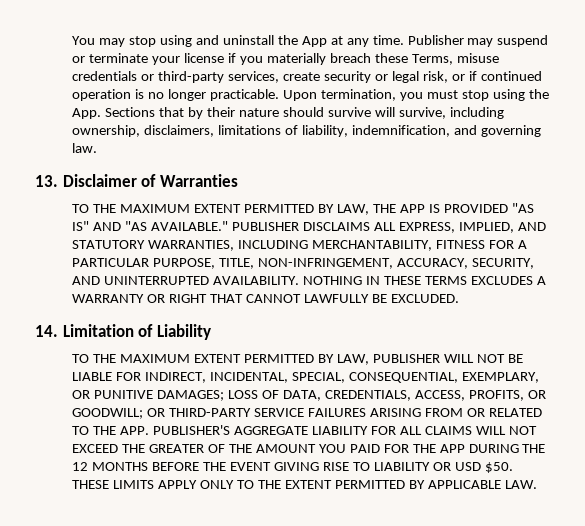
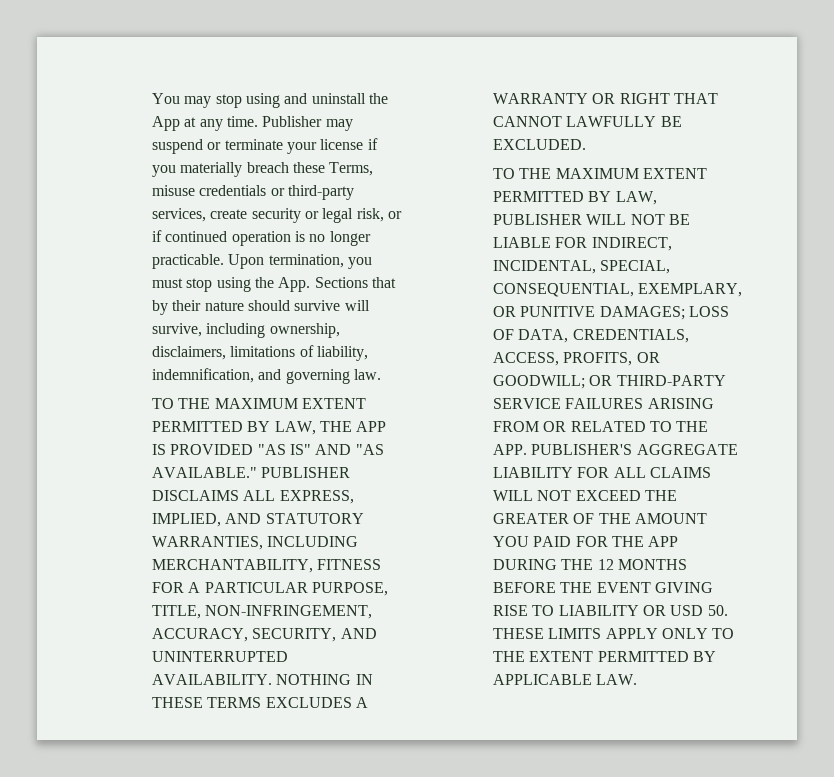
- 13. Disclaimer of Warranties
- 14. Limitation of Liability
- OR THIRD-PARTY SERVICE FAILURES ARISING FROM OR RELATED TO THE APP. PUBLISHER'S AGGREGATE LIABILITY FOR ALL CLAIMS WILL NOT EXCEED THE GREATER OF THE AMOUNT YOU PAID FOR THE APP DURING THE 12 MONTHS BEFORE THE EVENT GIVING RISE TO LIABILITY OR USD $50. THESE LIMITS APPLY ONLY TO THE EXTENT PERMITTED BY APPLICABLE LAW.
+ OR THIRD-PARTY SERVICE FAILURES ARISING FROM OR RELATED TO THE APP. PUBLISHER'S AGGREGATE LIABILITY FOR ALL CLAIMS WILL NOT EXCEED THE GREATER OF THE AMOUNT YOU PAID FOR THE APP DURING THE 12 MONTHS BEFORE THE EVENT GIVING RISE TO LIABILITY OR USD 50. THESE LIMITS APPLY ONLY TO THE EXTENT PERMITTED BY APPLICABLE LAW.

